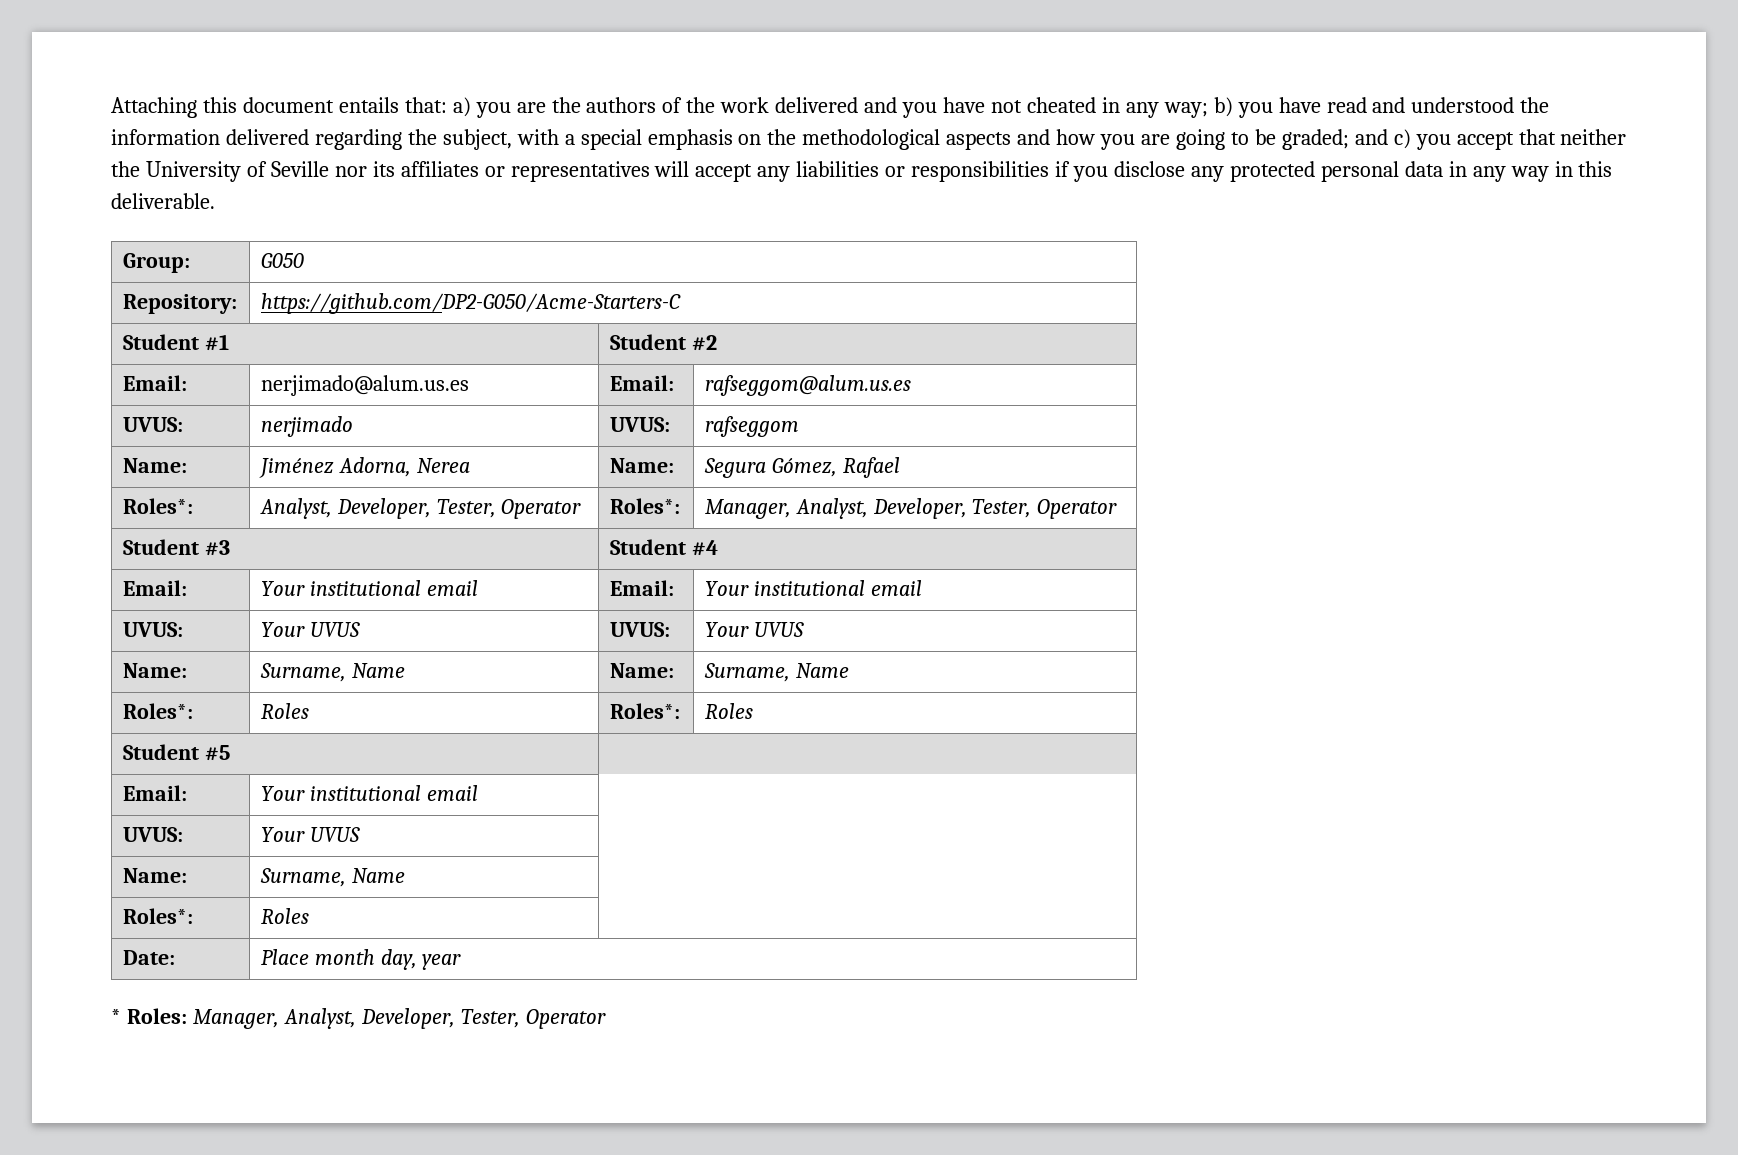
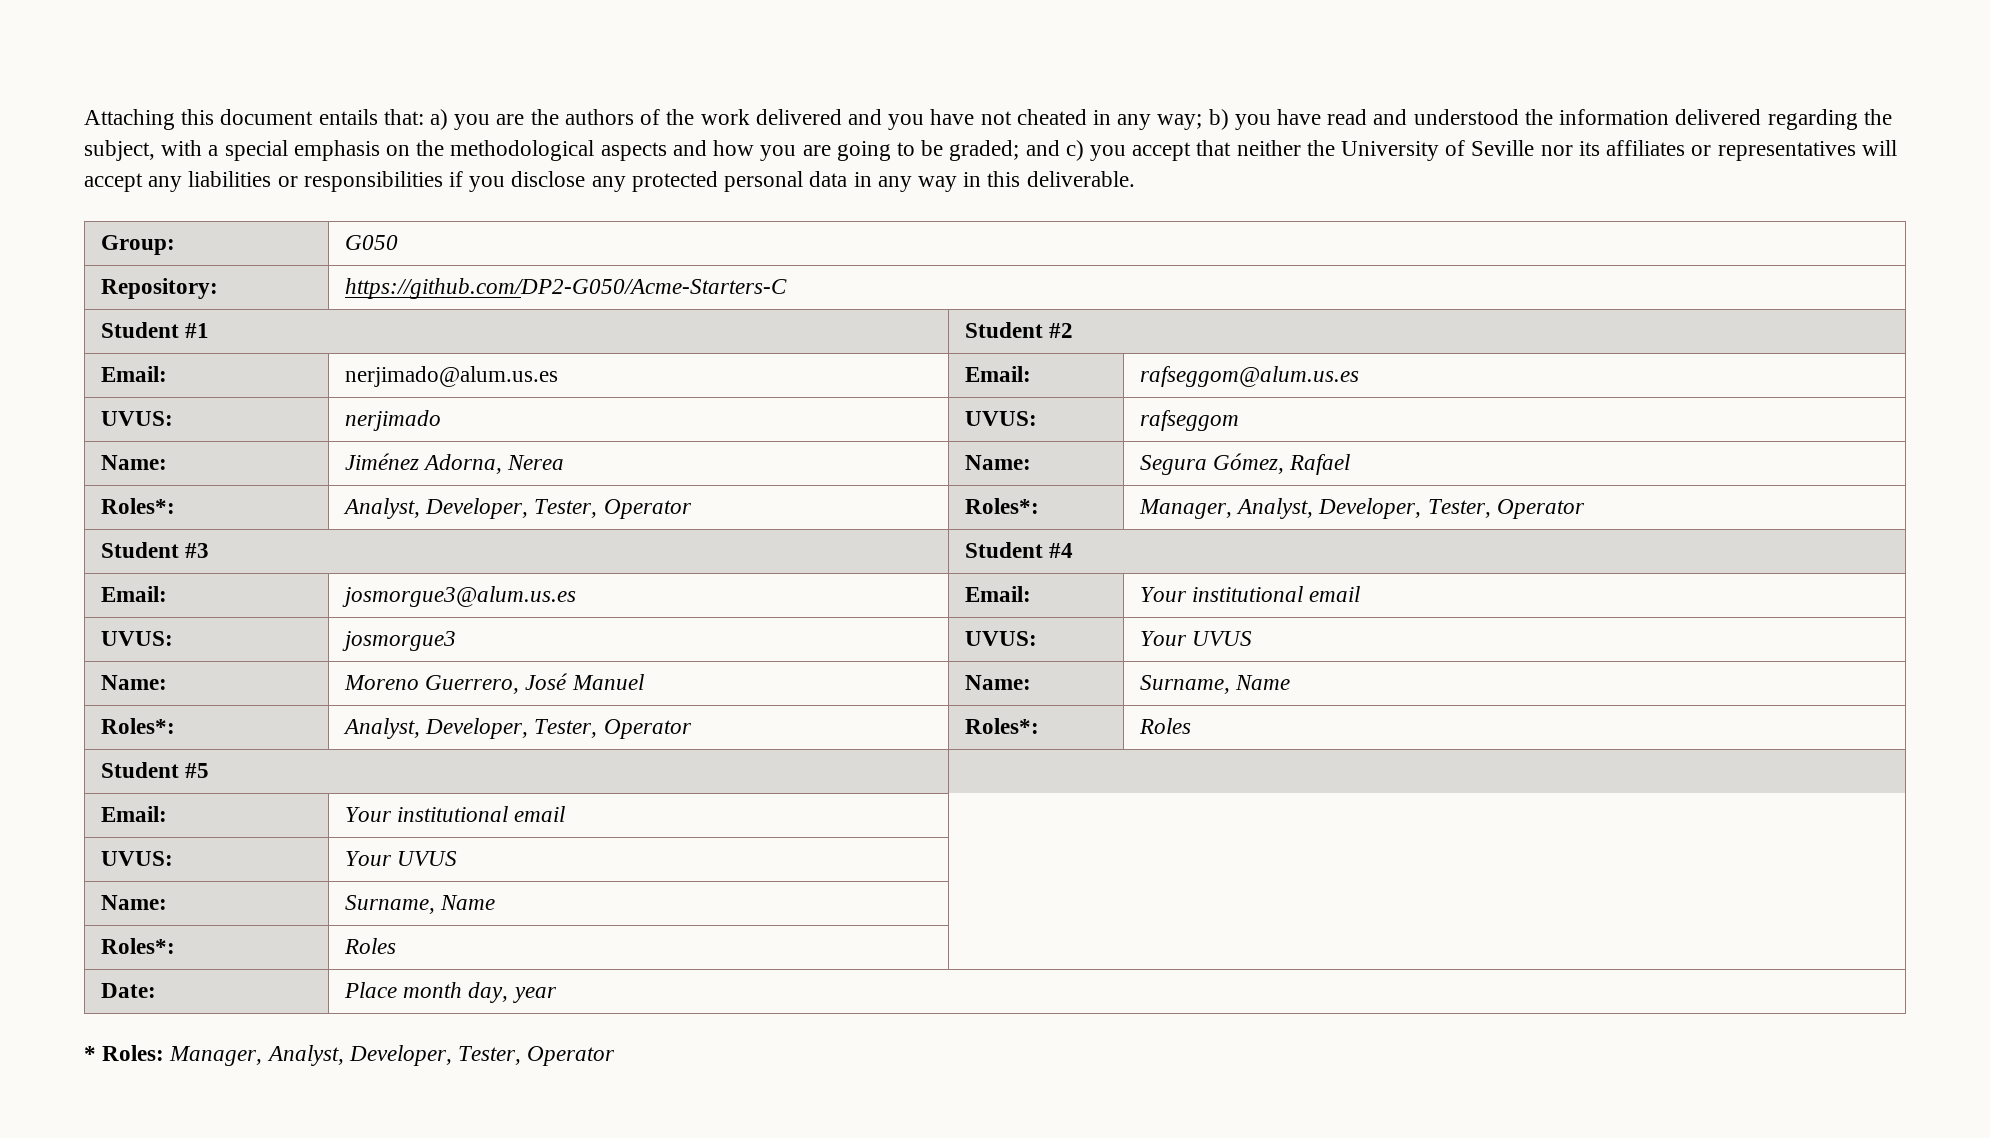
- Email: | Your institutional email | Email: | Your institutional email
+ Email: | josmorgue3@alum.us.es | Email: | Your institutional email
- UVUS: | Your UVUS | UVUS: | Your UVUS
+ UVUS: | josmorgue3 | UVUS: | Your UVUS
- Name: | Surname, Name | Name: | Surname, Name
+ Name: | Moreno Guerrero, José Manuel | Name: | Surname, Name
- Roles*: | Roles | Roles*: | Roles
+ Roles*: | Analyst, Developer, Tester, Operator | Roles*: | Roles

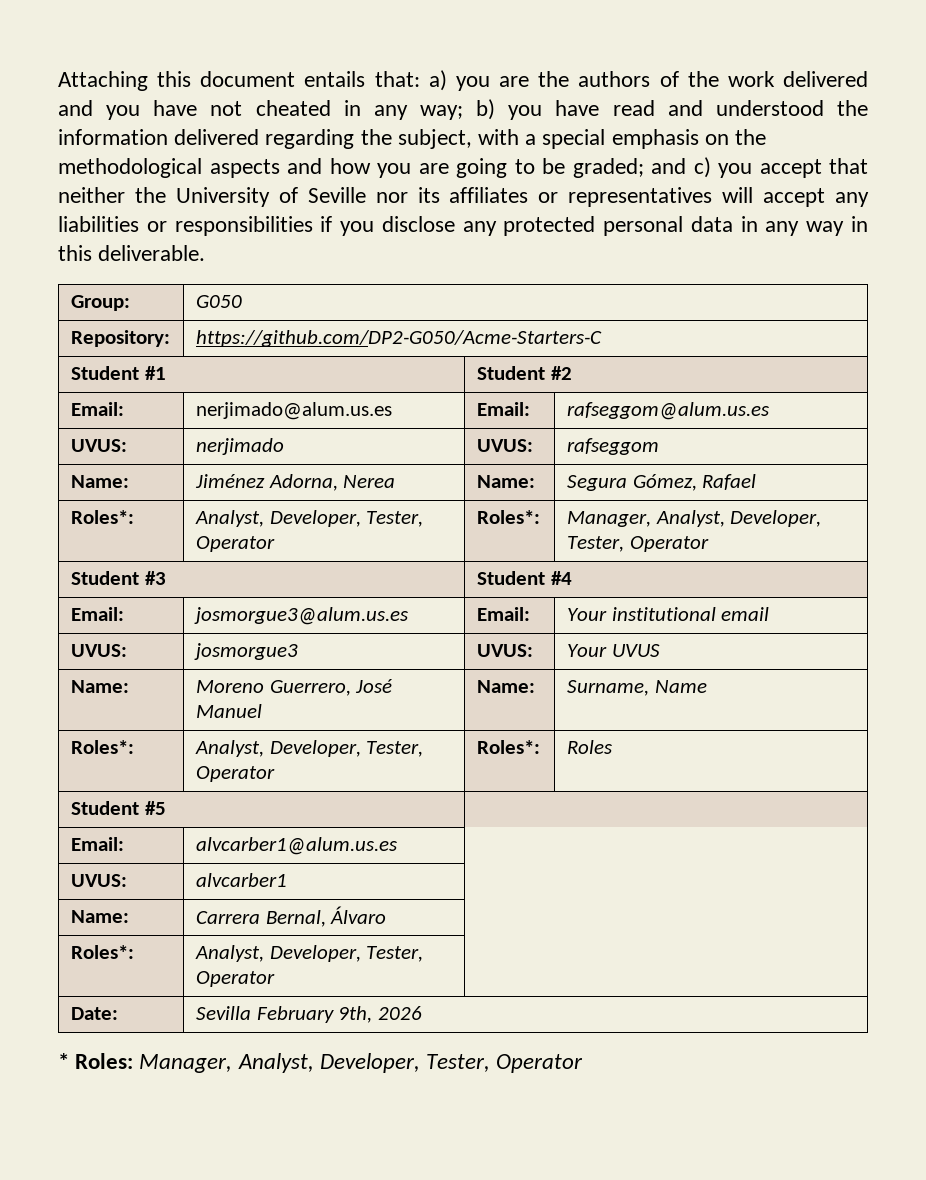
- Email: | Your institutional email |
- UVUS: | Your UVUS |
- Name: | Surname, Name |
- Roles*: | Roles |
- Date: | Place month day, year
+ Email: | alvcarber1@alum.us.es |
+ UVUS: | alvcarber1 |
+ Name: | Carrera Bernal, Álvaro |
+ Roles*: | Analyst, Developer, Tester, Operator |
+ Date: | Sevilla February 9th, 2026

